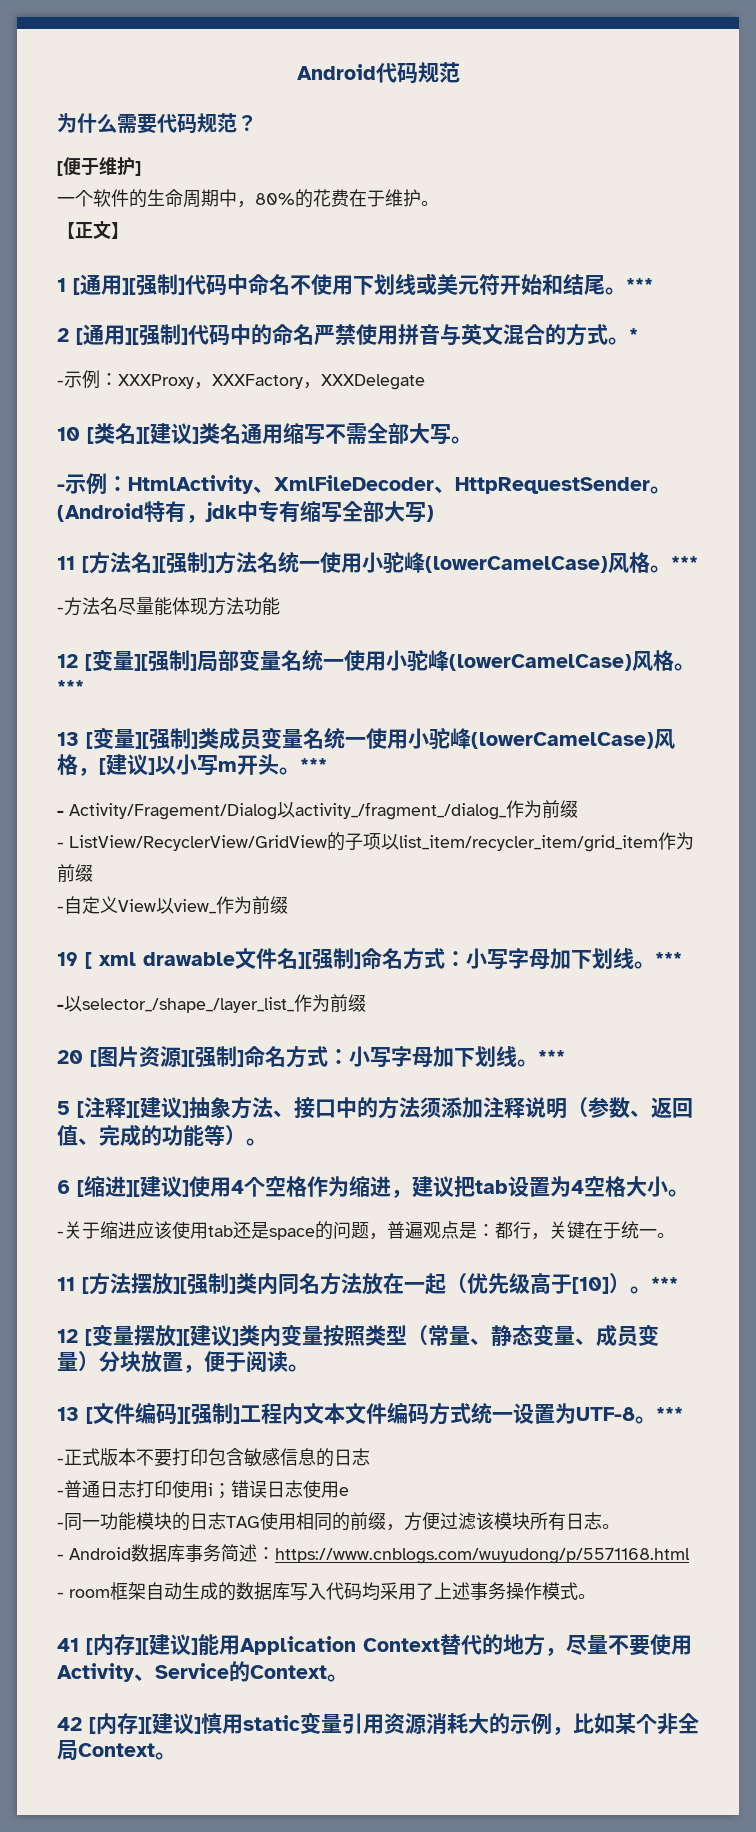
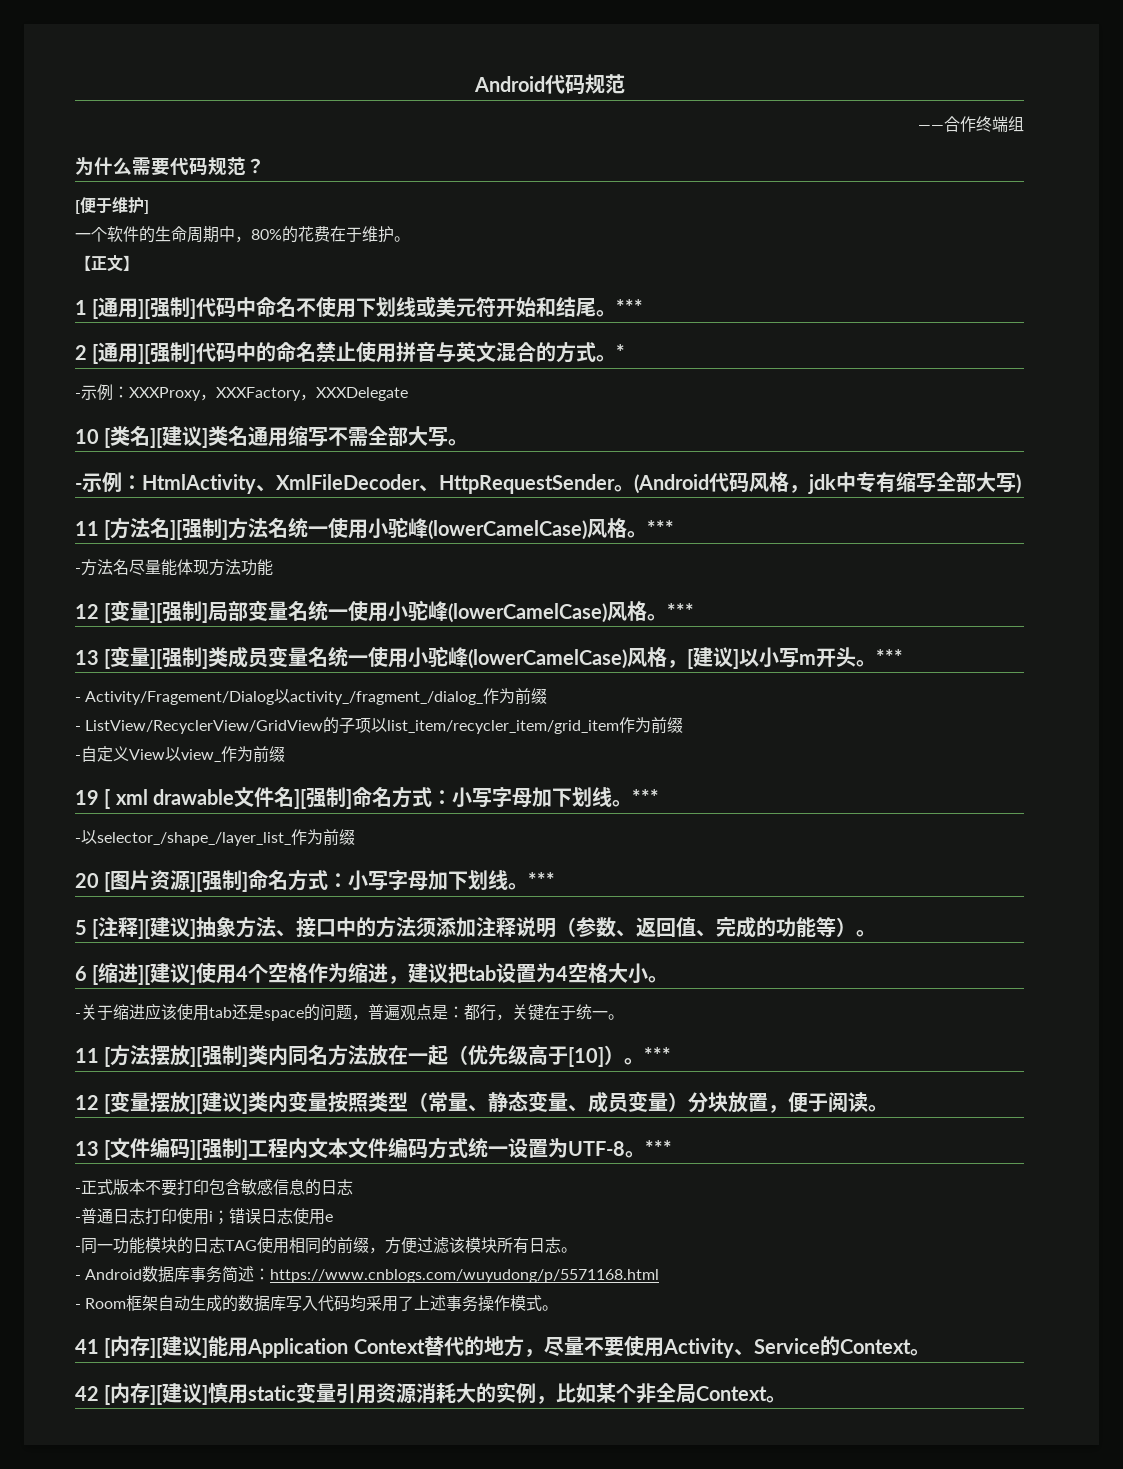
+ ——合作终端组
- 2 [通用][强制]代码中的命名严禁使用拼音与英文混合的方式。
+ 2 [通用][强制]代码中的命名禁止使用拼音与英文混合的方式。
- (Android特有，jdk中专有缩写全部大写)
+ (Android代码风格，jdk中专有缩写全部大写)
- - room框架自动生成的数据库写入代码均采用了上述事务操作模式。
+ - Room框架自动生成的数据库写入代码均采用了上述事务操作模式。
- 42 [内存][建议]慎用static变量引用资源消耗大的示例，比如某个非全局Context。
+ 42 [内存][建议]慎用static变量引用资源消耗大的实例，比如某个非全局Context。

